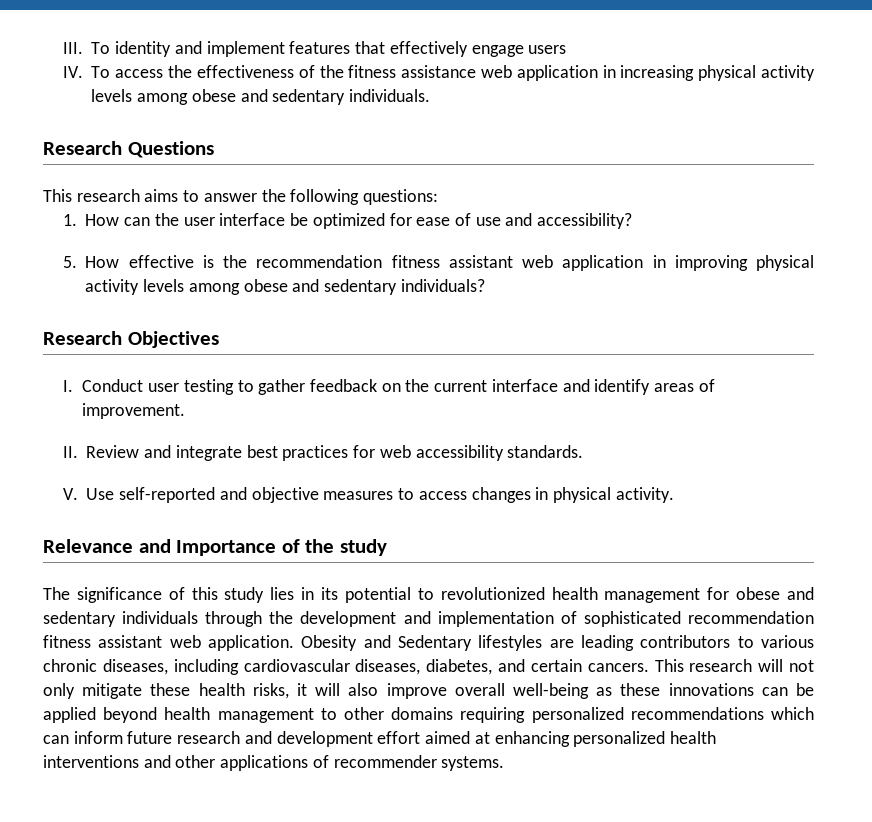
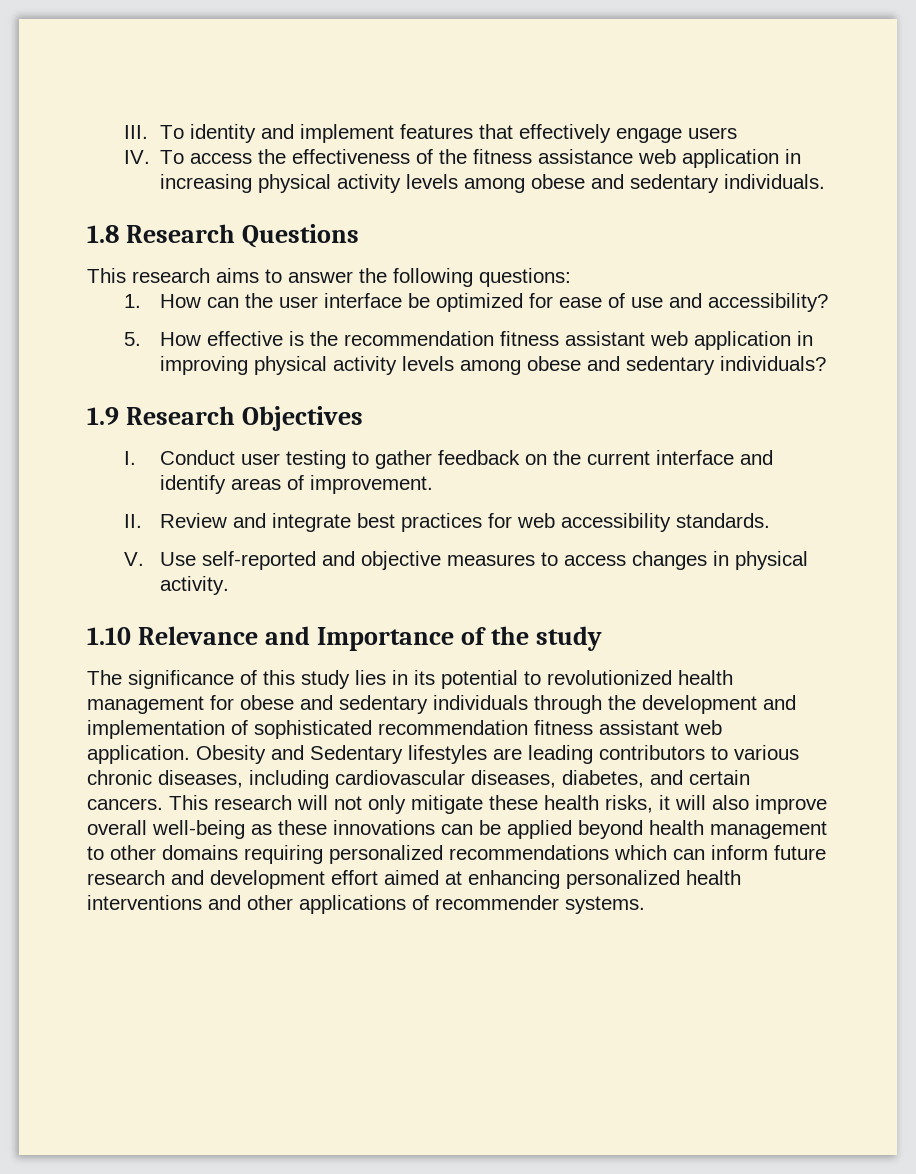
- Research Questions
+ 1.8 Research Questions
- Research Objectives
+ 1.9 Research Objectives
- Relevance and Importance of the study
+ 1.10 Relevance and Importance of the study

